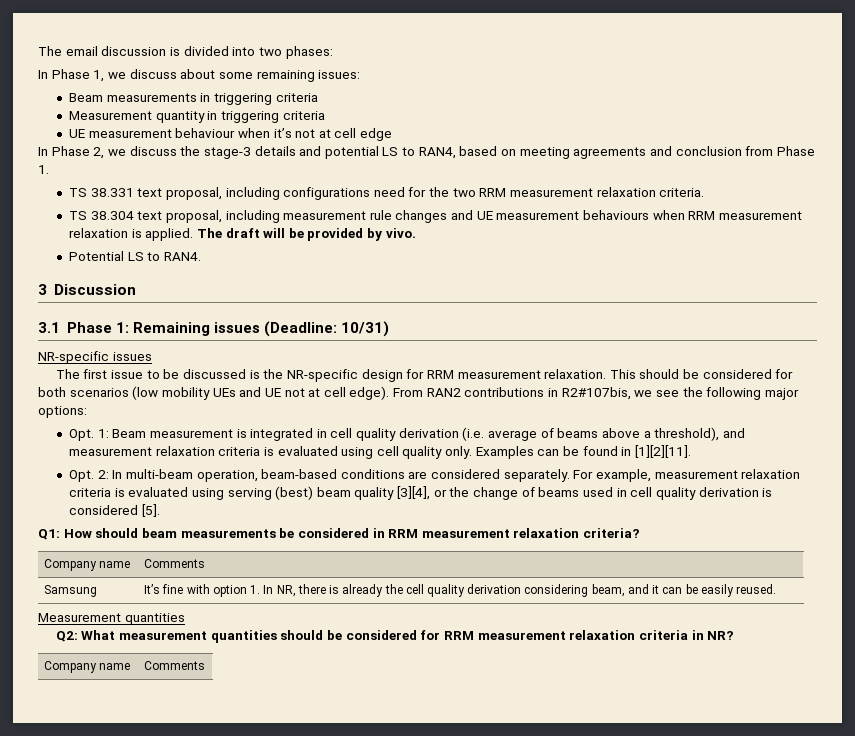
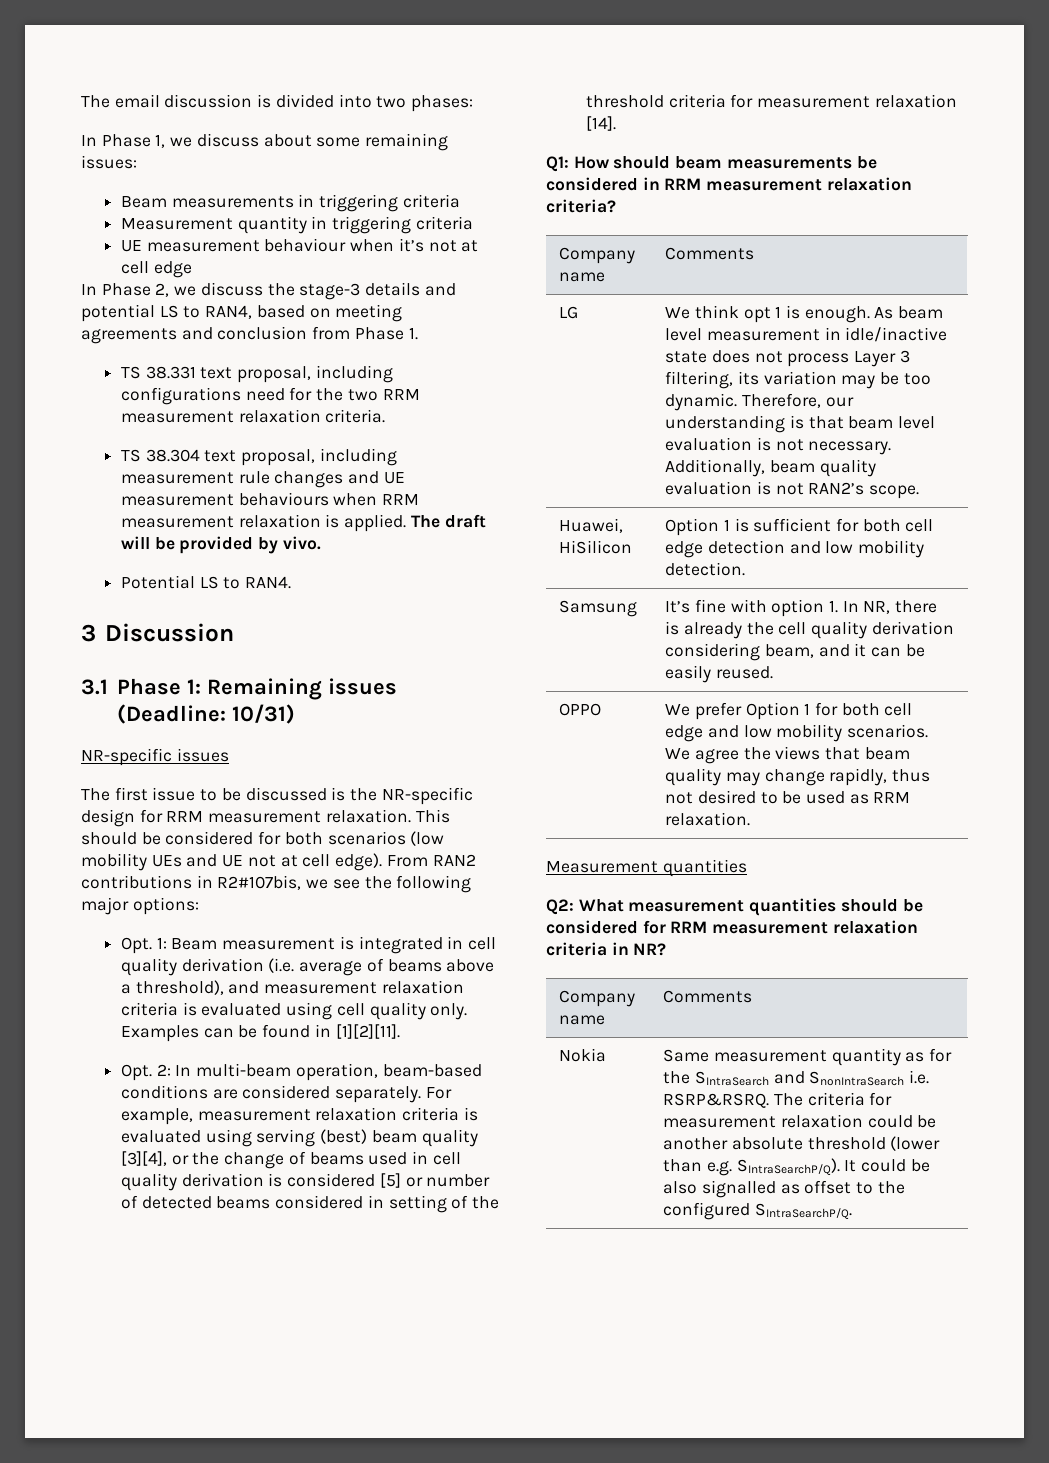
- For example, measurement relaxation criteria is evaluated using serving (best) beam quality [3][4], or the change of beams used in cell quality derivation is considered [5].
+ For example, measurement relaxation criteria is evaluated using serving (best) beam quality [3][4], or the change of beams used in cell quality derivation is considered [5] or number of detected beams considered in setting of the threshold criteria for measurement relaxation [14].
+ LG | We think opt 1 is enough. As beam level measurement in idle/inactive state does not process Layer 3 filtering, its variation may be too dynamic. Therefore, our understanding is that beam level evaluation is not necessary. Additionally, beam quality evaluation is not RAN2’s scope.
+ Huawei, HiSilicon | Option 1 is sufficient for both cell edge detection and low mobility detection.
+ OPPO | We prefer Option 1 for both cell edge and low mobility scenarios. We agree the views that beam quality may change rapidly, thus not desired to be used as RRM relaxation.
+ Nokia | Same measurement quantity as for the SIntraSearch and SnonIntraSearch i.e. RSRP&RSRQ. The criteria for measurement relaxation could be another absolute threshold (lower than e.g. SIntraSearchP/Q). It could be also signalled as offset to the configured SIntraSearchP/Q.

